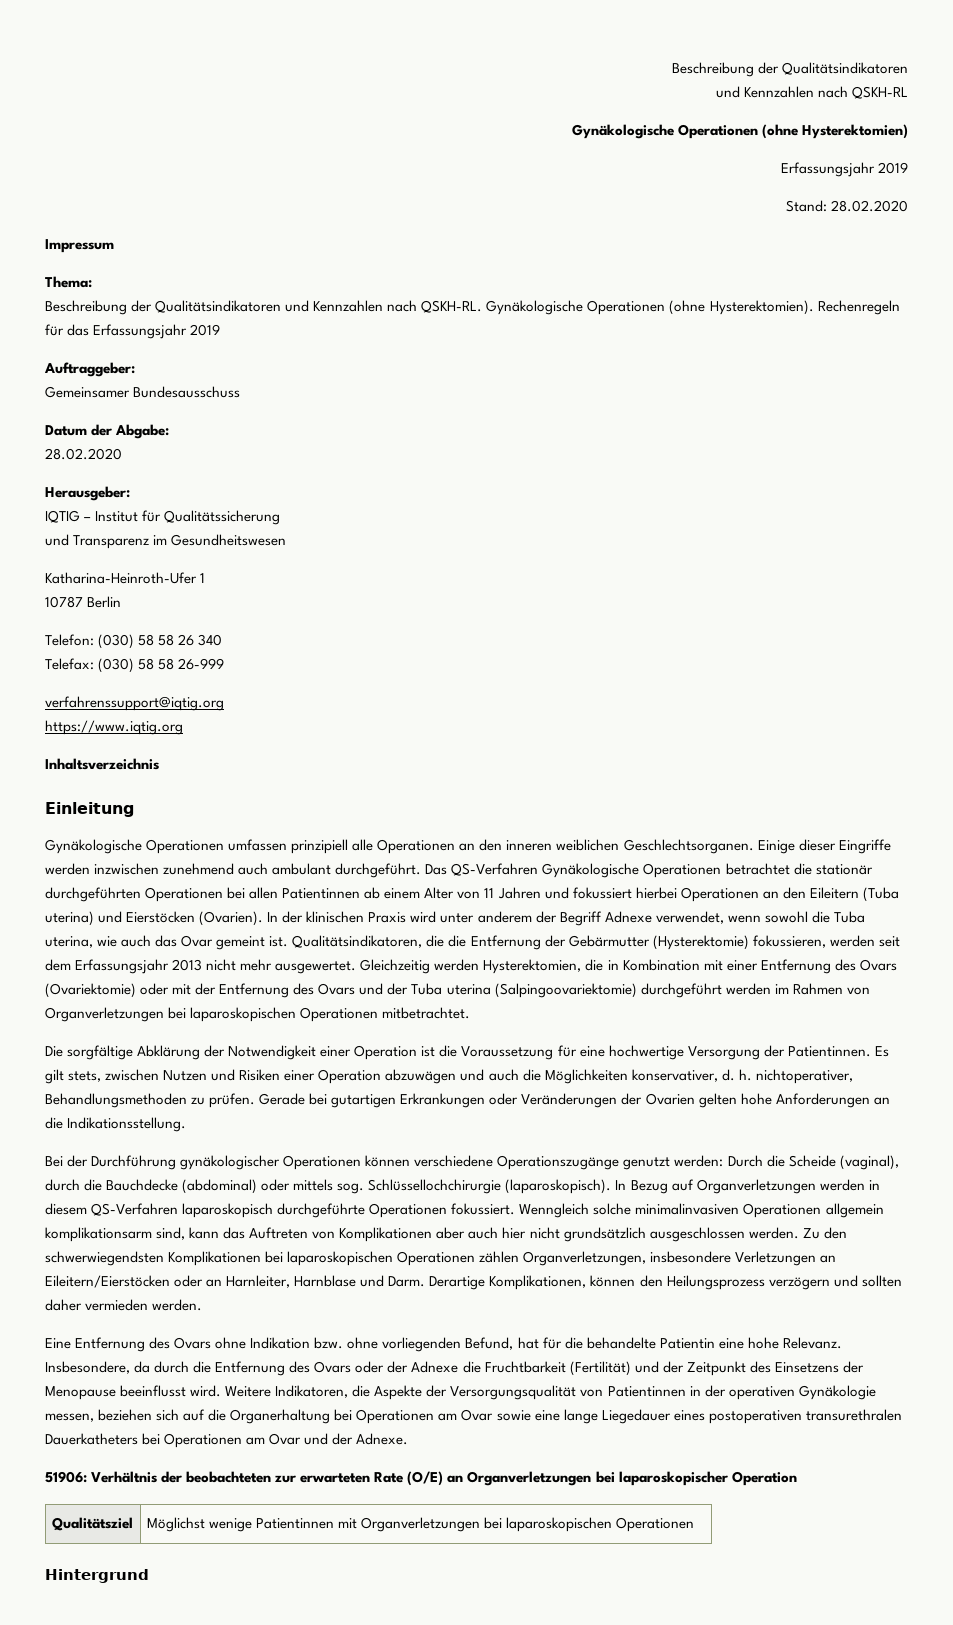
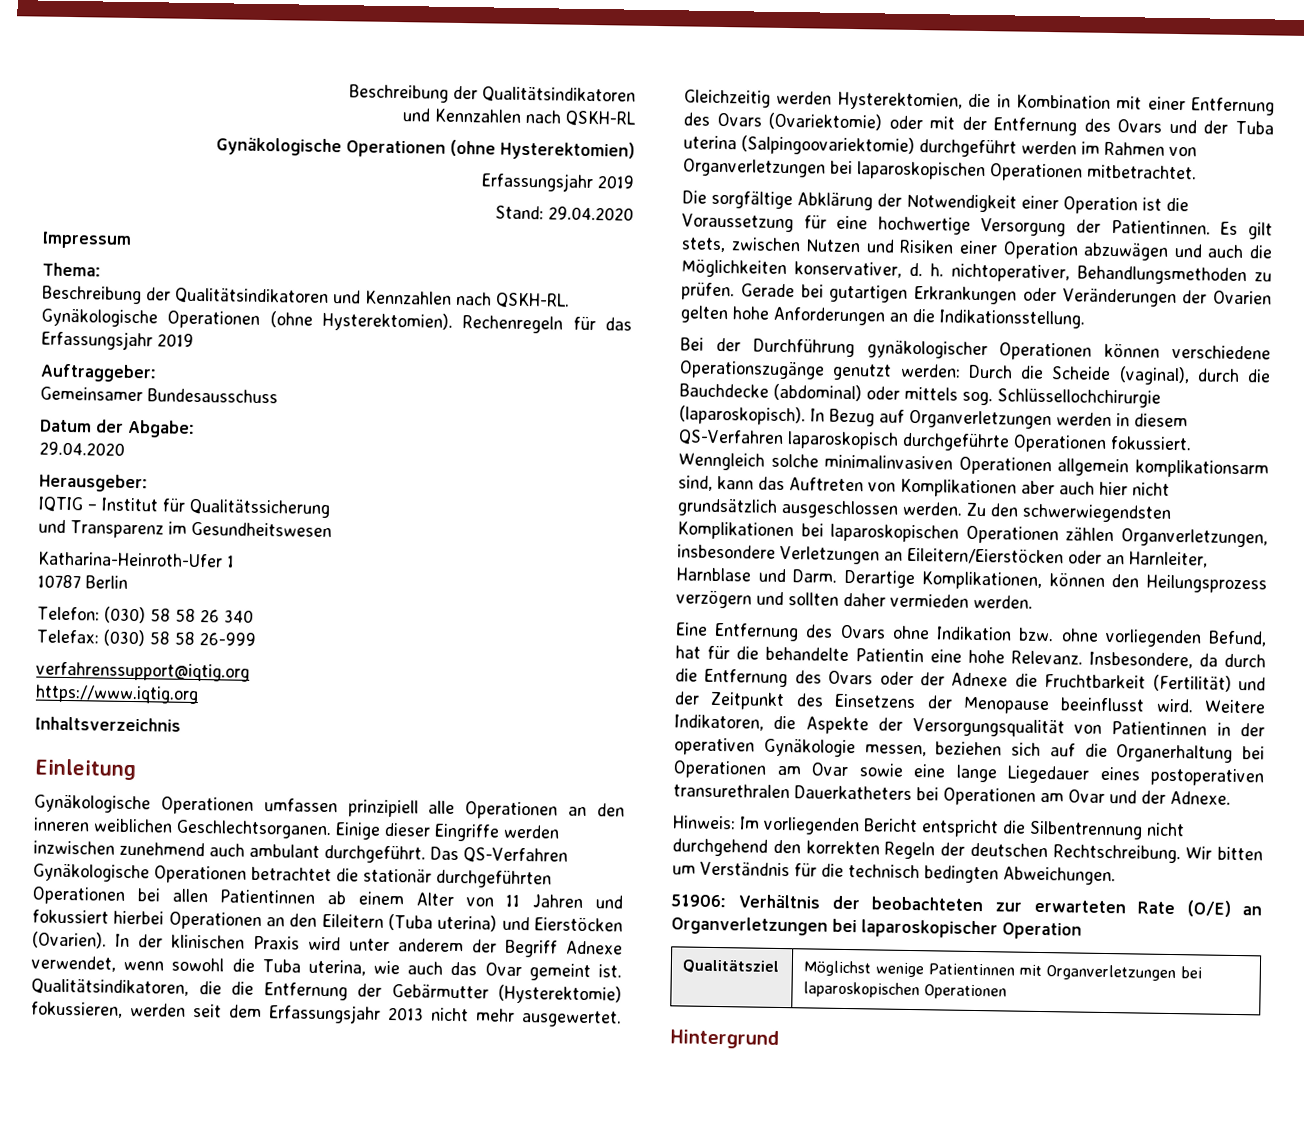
- Stand: 28.02.2020
+ Stand: 29.04.2020
  Datum der Abgabe:
- 28.02.2020
+ 29.04.2020
+ Hinweis: Im vorliegenden Bericht entspricht die Silbentrennung nicht durchgehend den korrekten Regeln der deutschen Rechtschreibung. Wir bitten um Verständnis für die technisch bedingten Abweichungen.

